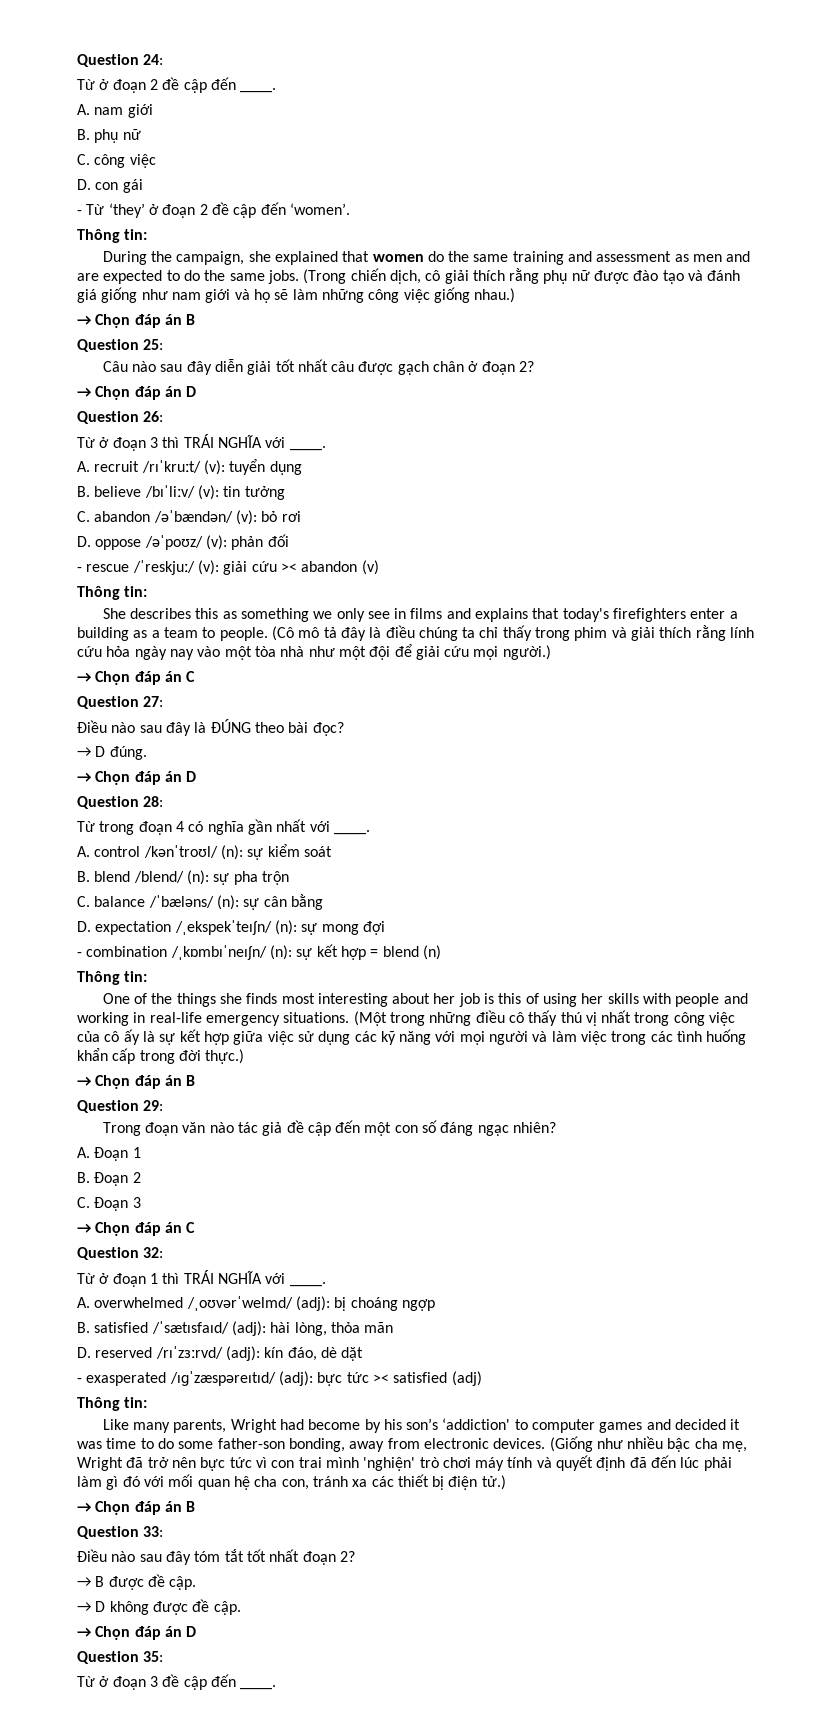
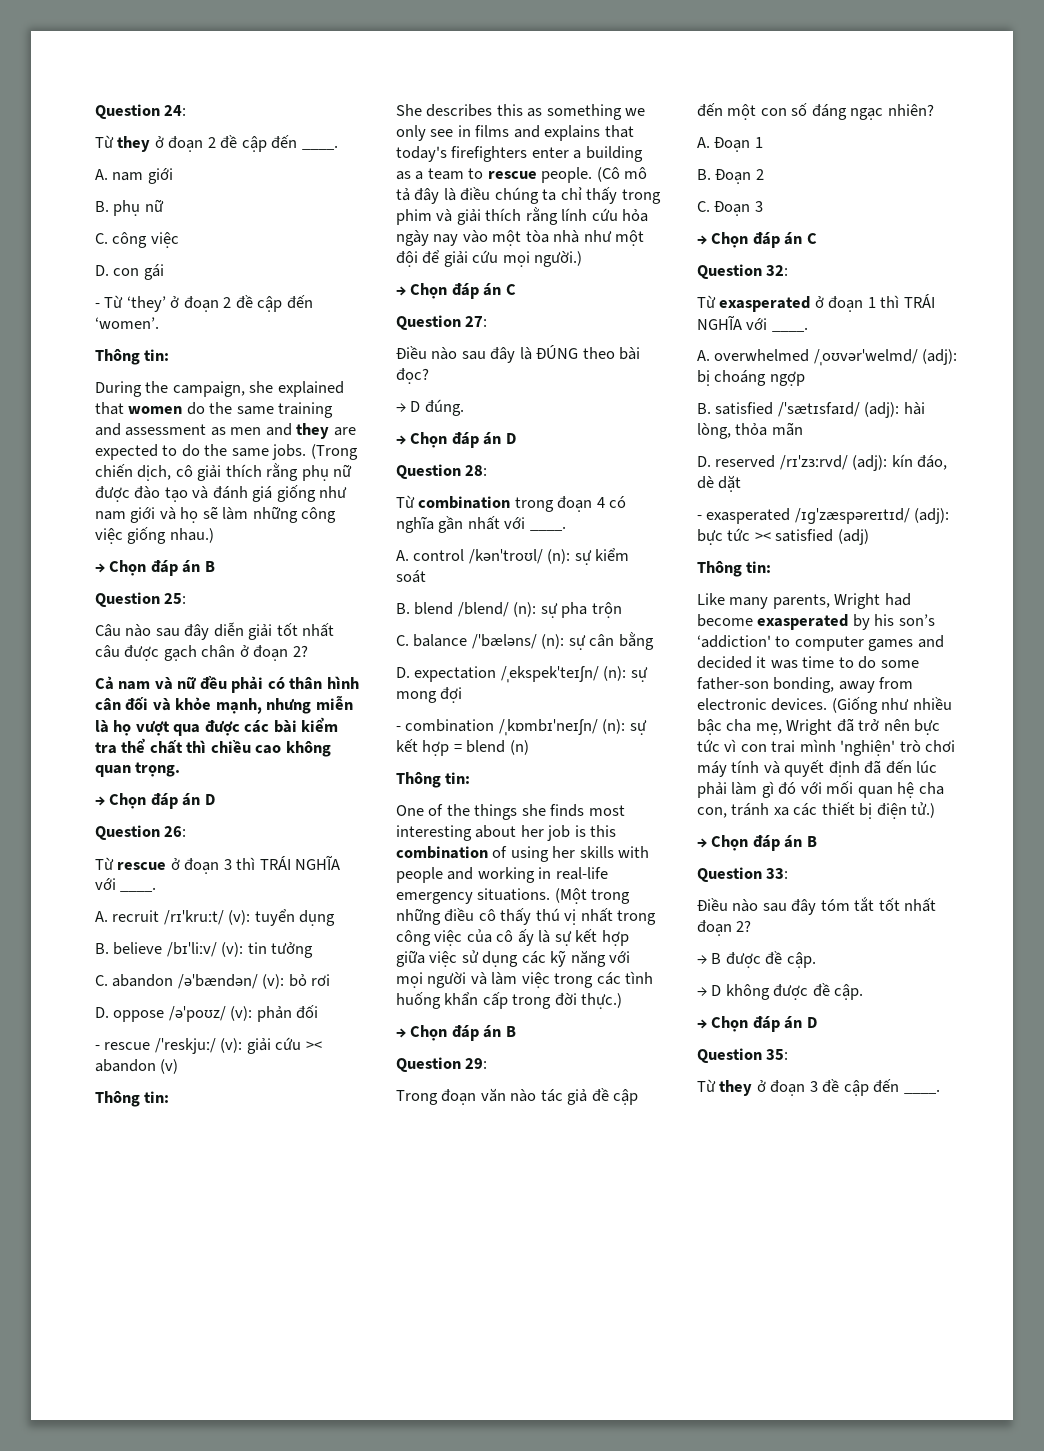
- Từ ở đoạn 2 đề cập đến ____.
+ Từ they ở đoạn 2 đề cập đến ____.
- During the campaign, she explained that women do the same training and assessment as men and are expected to do the same jobs.
+ During the campaign, she explained that women do the same training and assessment as men and they are expected to do the same jobs.
+ Cả nam và nữ đều phải có thân hình cân đối và khỏe mạnh, nhưng miễn là họ vượt qua được các bài kiểm tra thể chất thì chiều cao không quan trọng.
- Từ ở đoạn 3 thì TRÁI NGHĨA với ____.
+ Từ rescue ở đoạn 3 thì TRÁI NGHĨA với ____.
- She describes this as something we only see in films and explains that today's firefighters enter a building as a team to people.
+ She describes this as something we only see in films and explains that today's firefighters enter a building as a team to rescue people.
- Từ trong đoạn 4 có nghĩa gần nhất với ____.
+ Từ combination trong đoạn 4 có nghĩa gần nhất với ____.
- One of the things she finds most interesting about her job is this of using her skills with people and working in real-life emergency situations.
+ One of the things she finds most interesting about her job is this combination of using her skills with people and working in real-life emergency situations.
- Từ ở đoạn 1 thì TRÁI NGHĨA với ____.
+ Từ exasperated ở đoạn 1 thì TRÁI NGHĨA với ____.
- Like many parents, Wright had become by his son’s ‘addiction' to computer games and decided it was time to do some father-son bonding, away from electronic devices.
+ Like many parents, Wright had become exasperated by his son’s ‘addiction' to computer games and decided it was time to do some father-son bonding, away from electronic devices.
- Từ ở đoạn 3 đề cập đến ____.
+ Từ they ở đoạn 3 đề cập đến ____.

